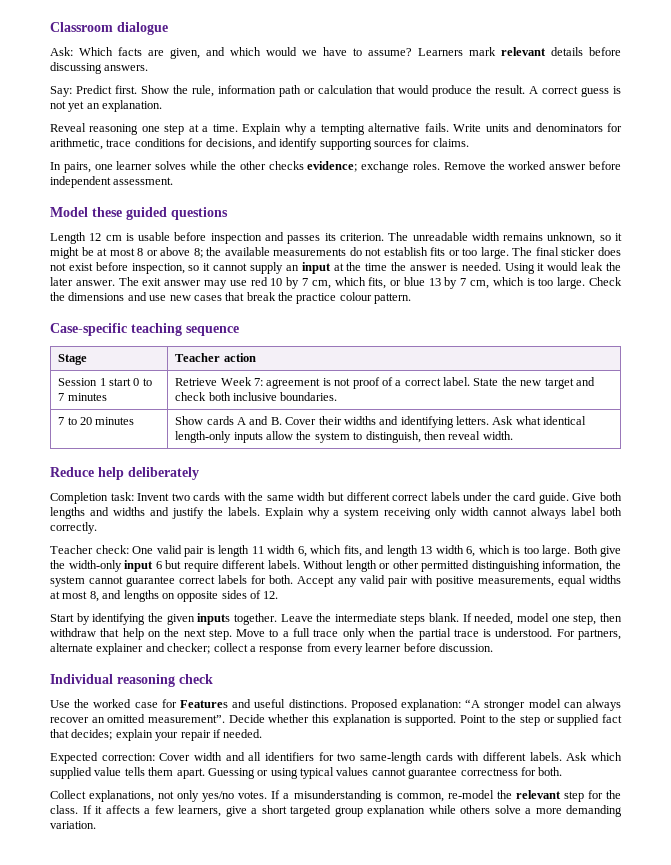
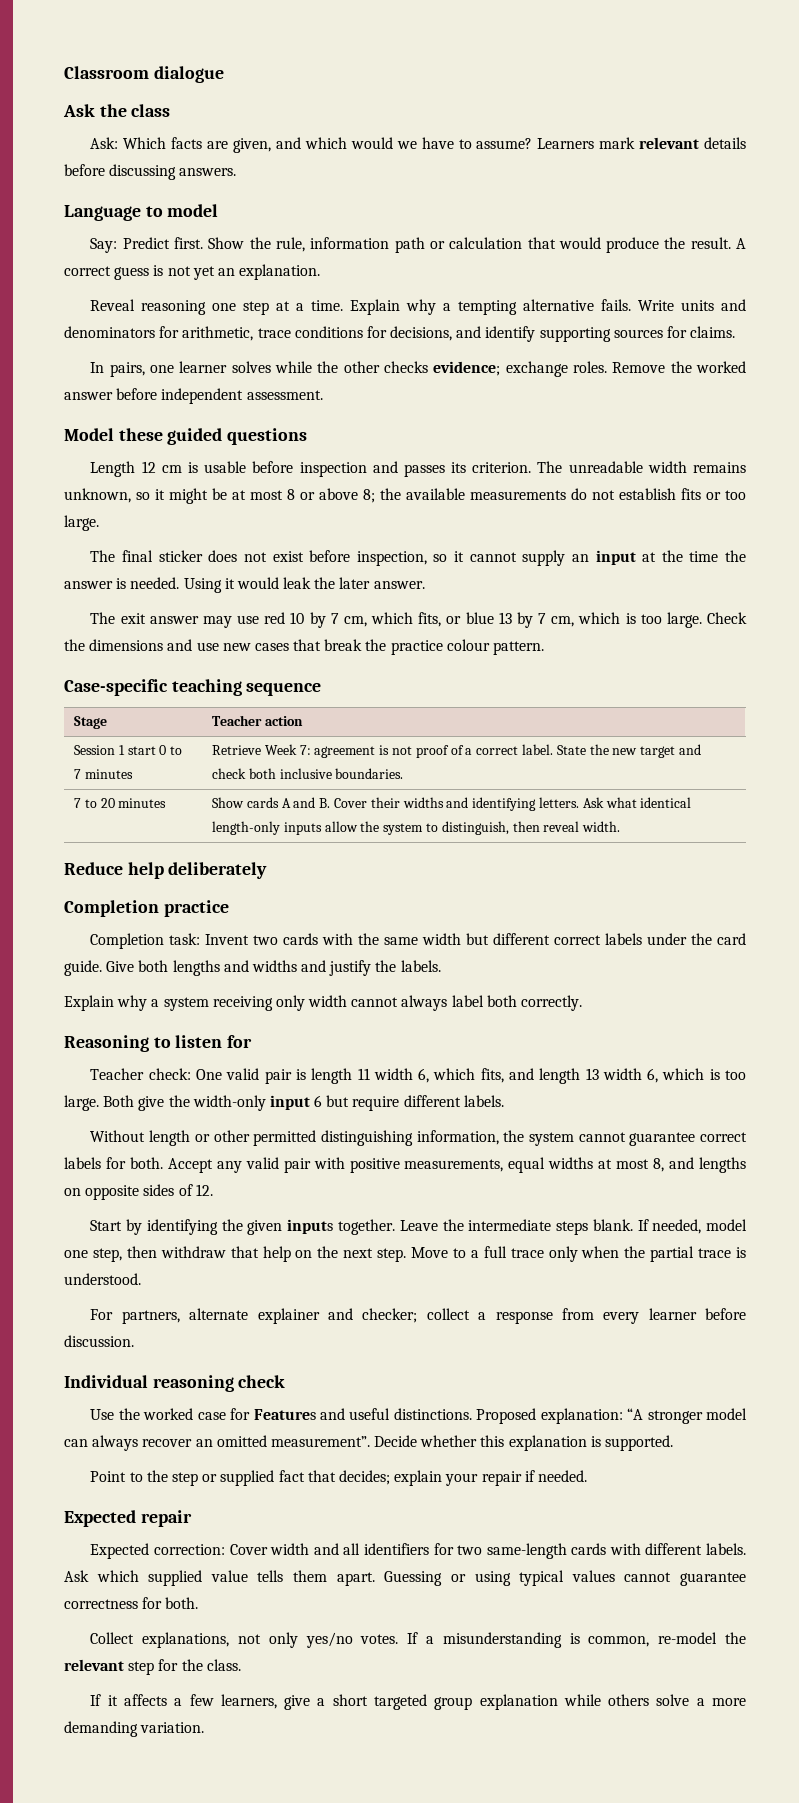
+ Ask the class
+ Language to model
- The unreadable width remains unknown, so it might be at most 8 or above 8; the available measurements do not establish fits or too large. The final sticker does not exist before inspection, so it cannot supply an input at the time the answer is needed.
+ The unreadable width remains unknown, so it might be at most 8 or above 8; the available measurements do not establish fits or too large.
+ The final sticker does not exist before inspection, so it cannot supply an input at the time the answer is needed.
- Using it would leak the later answer. The exit answer may use red 10 by 7 cm, which fits, or blue 13 by 7 cm, which is too large.
+ Using it would leak the later answer.
+ The exit answer may use red 10 by 7 cm, which fits, or blue 13 by 7 cm, which is too large.
+ Completion practice
- Give both lengths and widths and justify the labels. Explain why a system receiving only width cannot always label both correctly.
+ Give both lengths and widths and justify the labels.
+ Explain why a system receiving only width cannot always label both correctly.
+ Reasoning to listen for
- Both give the width-only input 6 but require different labels. Without length or other permitted distinguishing information, the system cannot guarantee correct labels for both.
+ Both give the width-only input 6 but require different labels.
+ Without length or other permitted distinguishing information, the system cannot guarantee correct labels for both.
- Move to a full trace only when the partial trace is understood. For partners, alternate explainer and checker; collect a response from every learner before discussion.
+ Move to a full trace only when the partial trace is understood.
+ For partners, alternate explainer and checker; collect a response from every learner before discussion.
- Decide whether this explanation is supported. Point to the step or supplied fact that decides; explain your repair if needed.
+ Decide whether this explanation is supported.
+ Point to the step or supplied fact that decides; explain your repair if needed.
+ Expected repair
- If a misunderstanding is common, re-model the relevant step for the class. If it affects a few learners, give a short targeted group explanation while others solve a more demanding variation.
+ If a misunderstanding is common, re-model the relevant step for the class.
+ If it affects a few learners, give a short targeted group explanation while others solve a more demanding variation.

